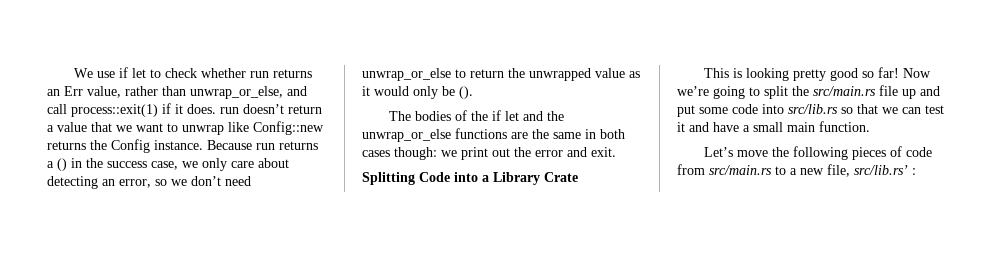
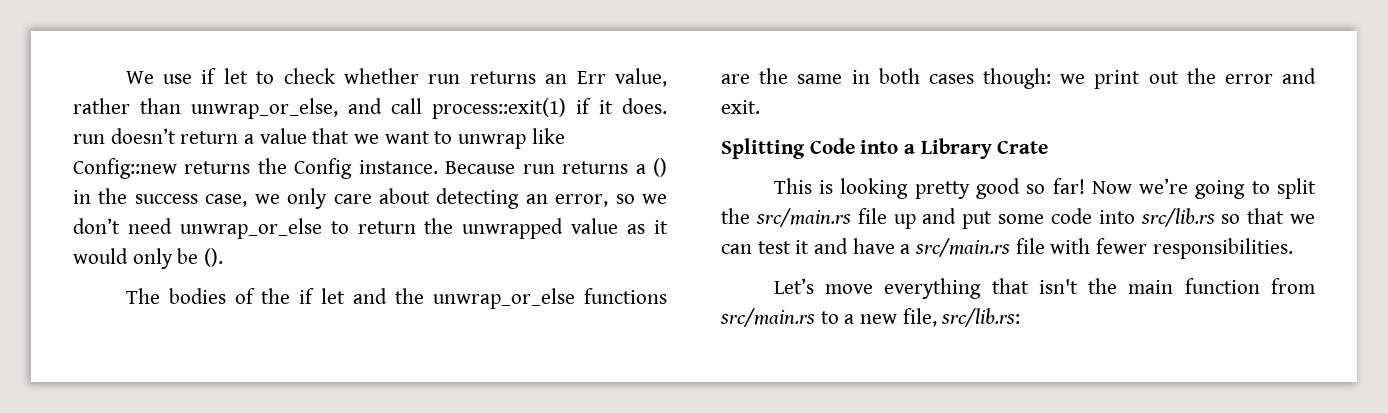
- Now we’re going to split the src/main.rs file up and put some code into src/lib.rs so that we can test it and have a small main function.
- Let’s move the following pieces of code from src/main.rs to a new file, src/lib.rs’ :
+ Now we’re going to split the src/main.rs file up and put some code into src/lib.rs so that we can test it and have a src/main.rs file with fewer responsibilities.
+ Let’s move everything that isn't the main function from src/main.rs to a new file, src/lib.rs:

